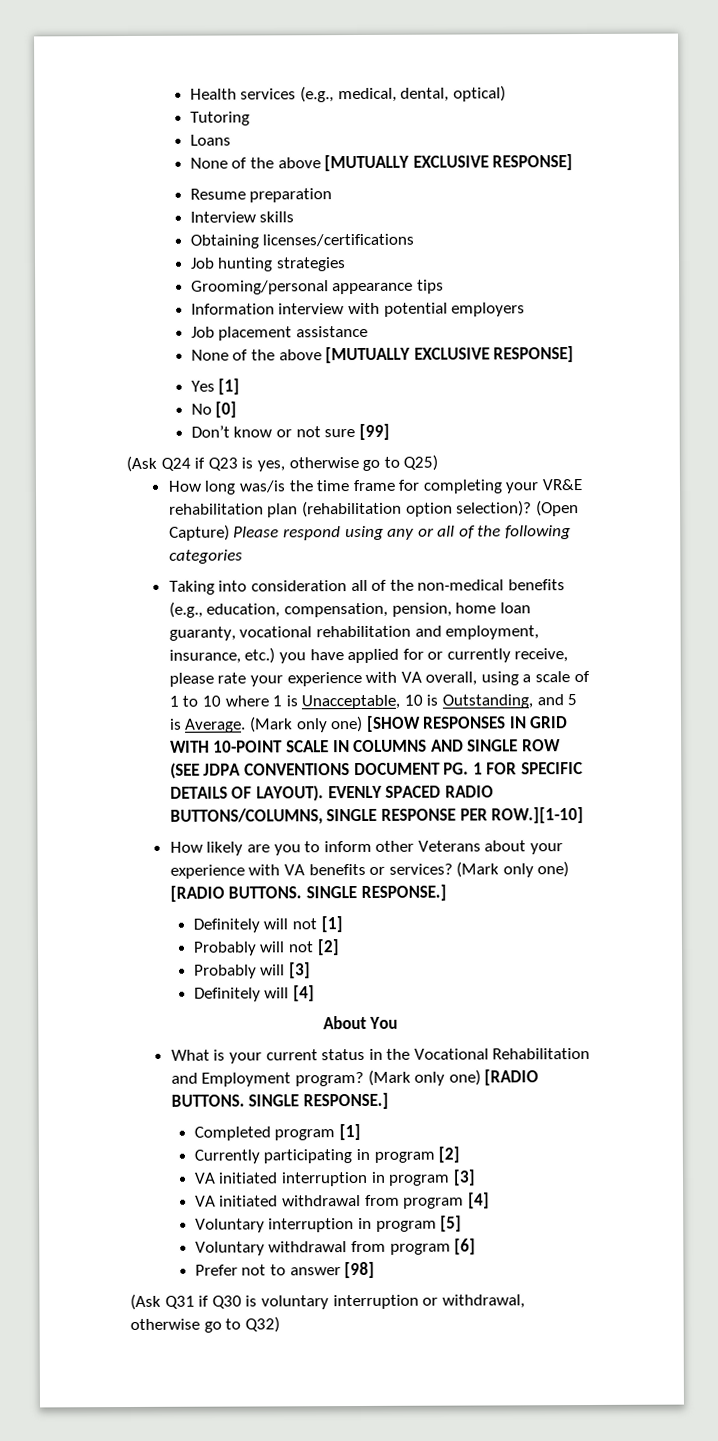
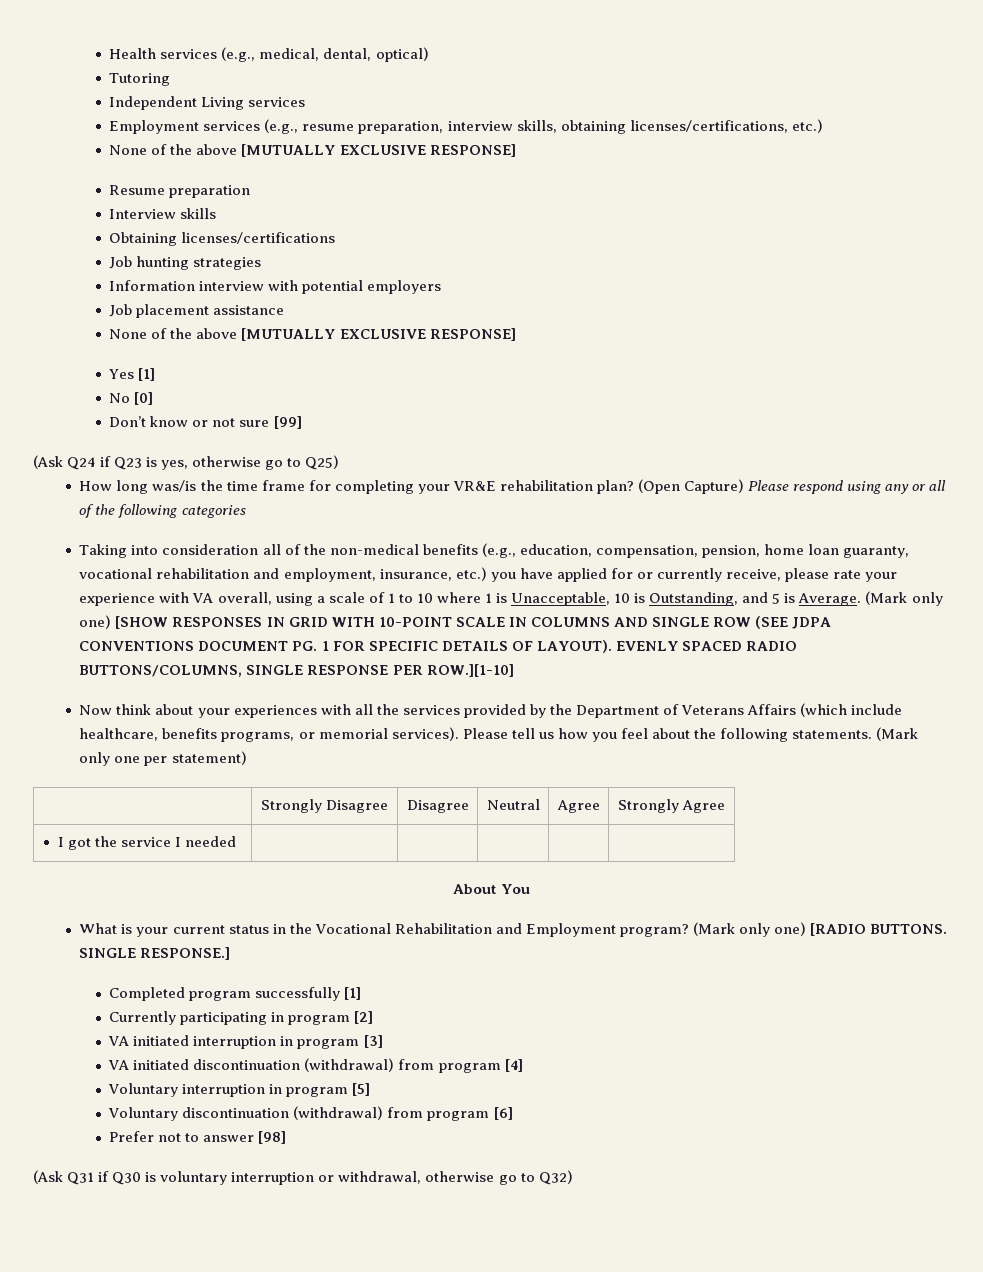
- Loans
+ Independent Living services
+ Employment services (e.g., resume preparation, interview skills, obtaining licenses/certifications, etc.)
- Grooming/personal appearance tips
- How long was/is the time frame for completing your VR&E rehabilitation plan (rehabilitation option selection)?
+ How long was/is the time frame for completing your VR&E rehabilitation plan?
- How likely are you to inform other Veterans about your experience with VA benefits or services? (Mark only one) [RADIO BUTTONS. SINGLE RESPONSE.]
- Definitely will not [1]
- Probably will not [2]
- Probably will [3]
- Definitely will [4]
+ Now think about your experiences with all the services provided by the Department of Veterans Affairs (which include healthcare, benefits programs, or memorial services). Please tell us how you feel about the following statements. (Mark only one per statement)
+ | Strongly Disagree | Disagree | Neutral | Agree | Strongly Agree
+ I got the service I needed | | | | |
- Completed program [1]
+ Completed program successfully [1]
- VA initiated withdrawal from program [4]
+ VA initiated discontinuation (withdrawal) from program [4]
- Voluntary withdrawal from program [6]
+ Voluntary discontinuation (withdrawal) from program [6]

